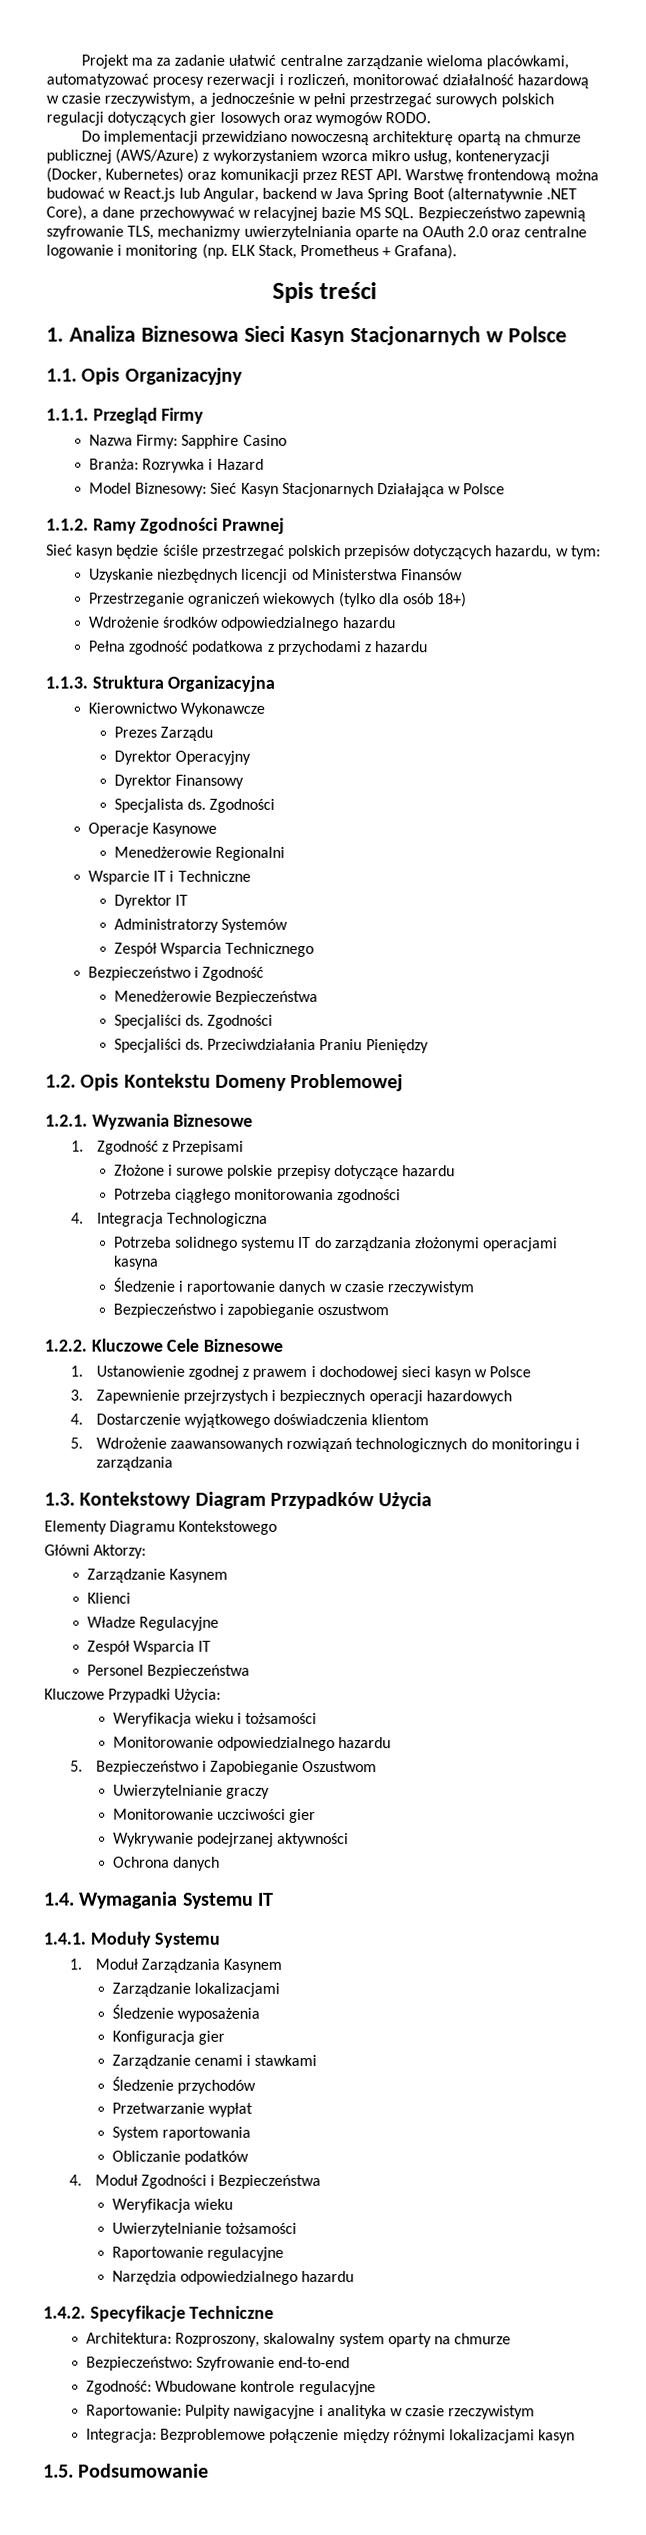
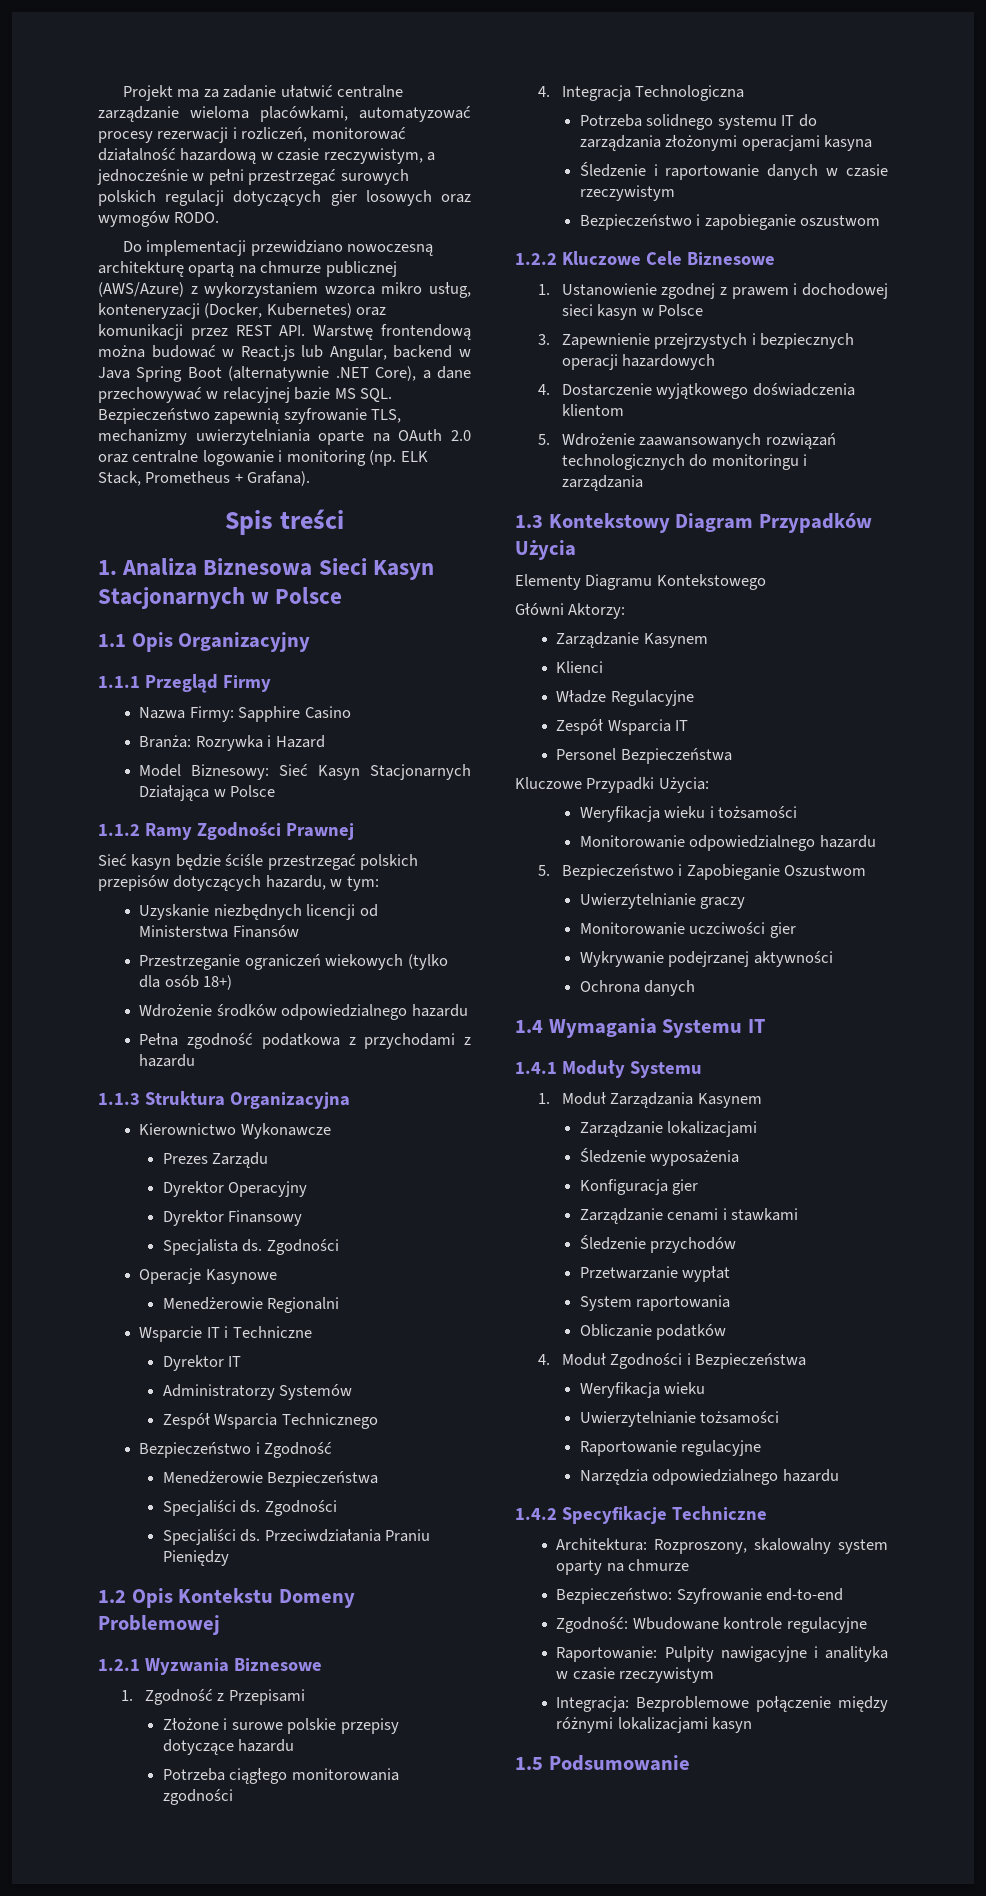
- 1.1. Opis Organizacyjny
+ 1.1 Opis Organizacyjny
- 1.1.1. Przegląd Firmy
+ 1.1.1 Przegląd Firmy
- 1.1.2. Ramy Zgodności Prawnej
+ 1.1.2 Ramy Zgodności Prawnej
- 1.1.3. Struktura Organizacyjna
+ 1.1.3 Struktura Organizacyjna
- 1.2. Opis Kontekstu Domeny Problemowej
+ 1.2 Opis Kontekstu Domeny Problemowej
- 1.2.1. Wyzwania Biznesowe
+ 1.2.1 Wyzwania Biznesowe
- 1.2.2. Kluczowe Cele Biznesowe
+ 1.2.2 Kluczowe Cele Biznesowe
- 1.3. Kontekstowy Diagram Przypadków Użycia
+ 1.3 Kontekstowy Diagram Przypadków Użycia
- 1.4. Wymagania Systemu IT
+ 1.4 Wymagania Systemu IT
- 1.4.1. Moduły Systemu
+ 1.4.1 Moduły Systemu
- 1.4.2. Specyfikacje Techniczne
+ 1.4.2 Specyfikacje Techniczne
- 1.5. Podsumowanie
+ 1.5 Podsumowanie

